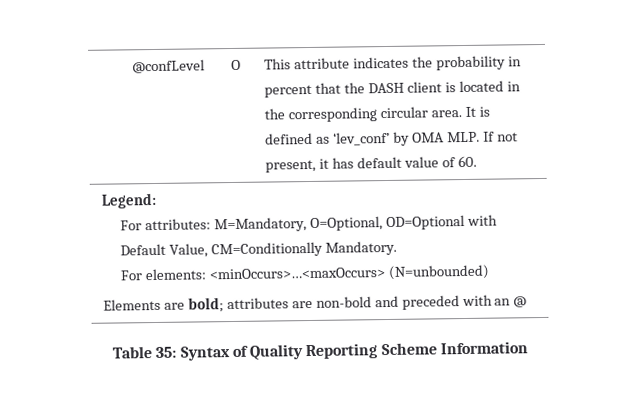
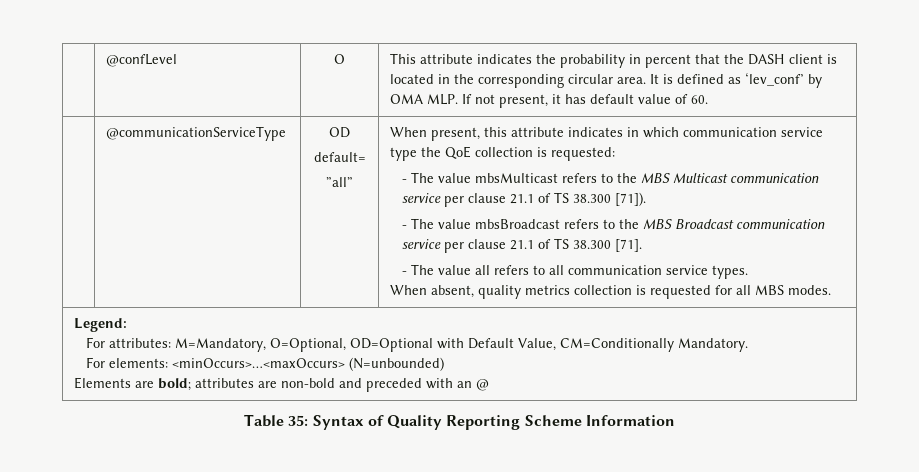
+ @communicationServiceType | OD
+ default=
+ ”all” | When present, this attribute indicates in which communication service type the QoE collection is requested:
+ - The value mbsMulticast refers to the MBS Multicast communication service per clause 21.1 of TS 38.300 [71]).
+ - The value mbsBroadcast refers to the MBS Broadcast communication service per clause 21.1 of TS 38.300 [71].
+ - The value all refers to all communication service types.
+ When absent, quality metrics collection is requested for all MBS modes.

